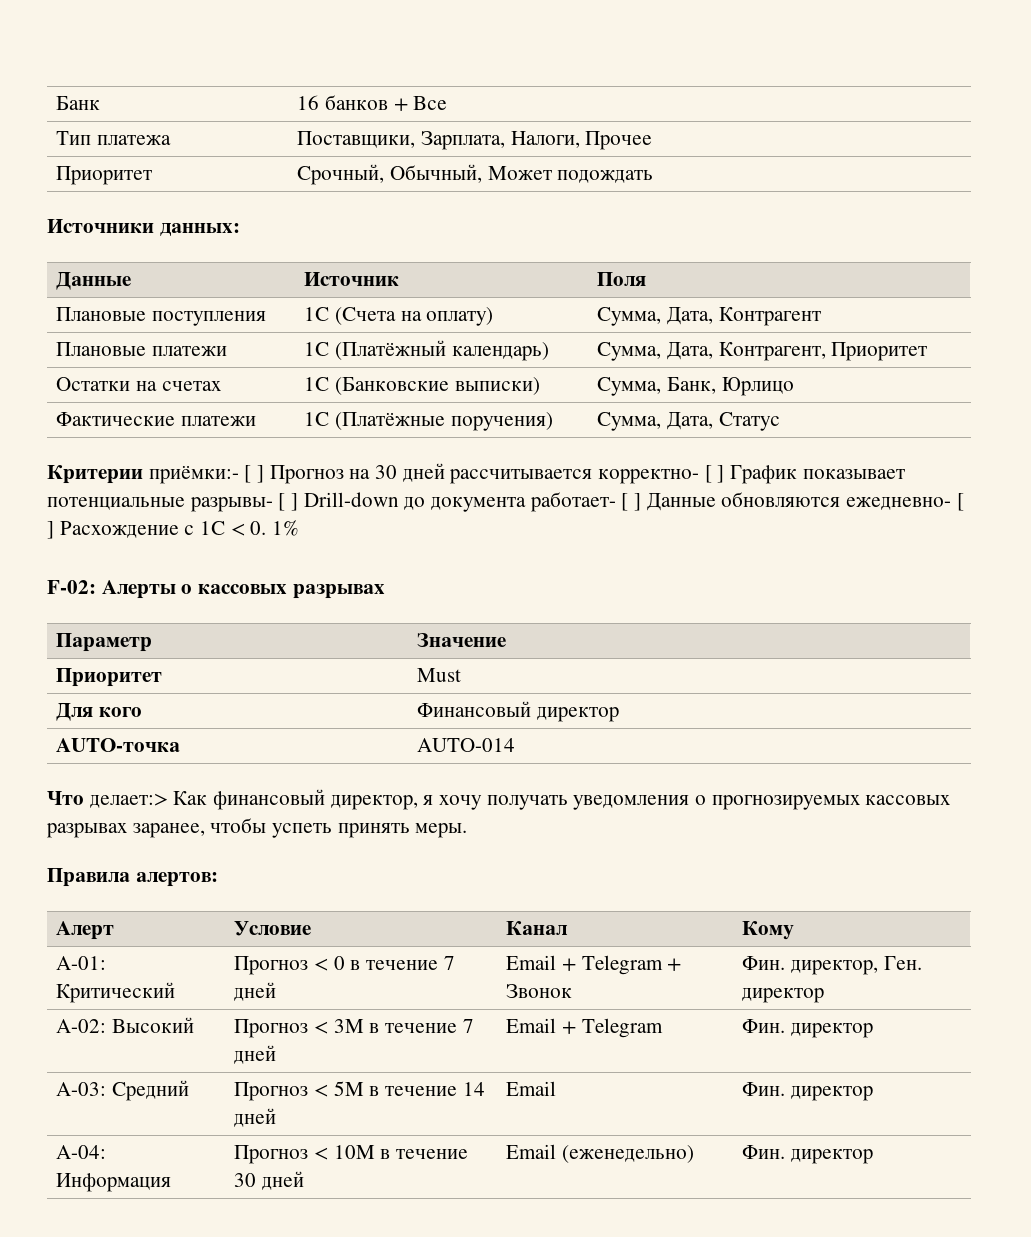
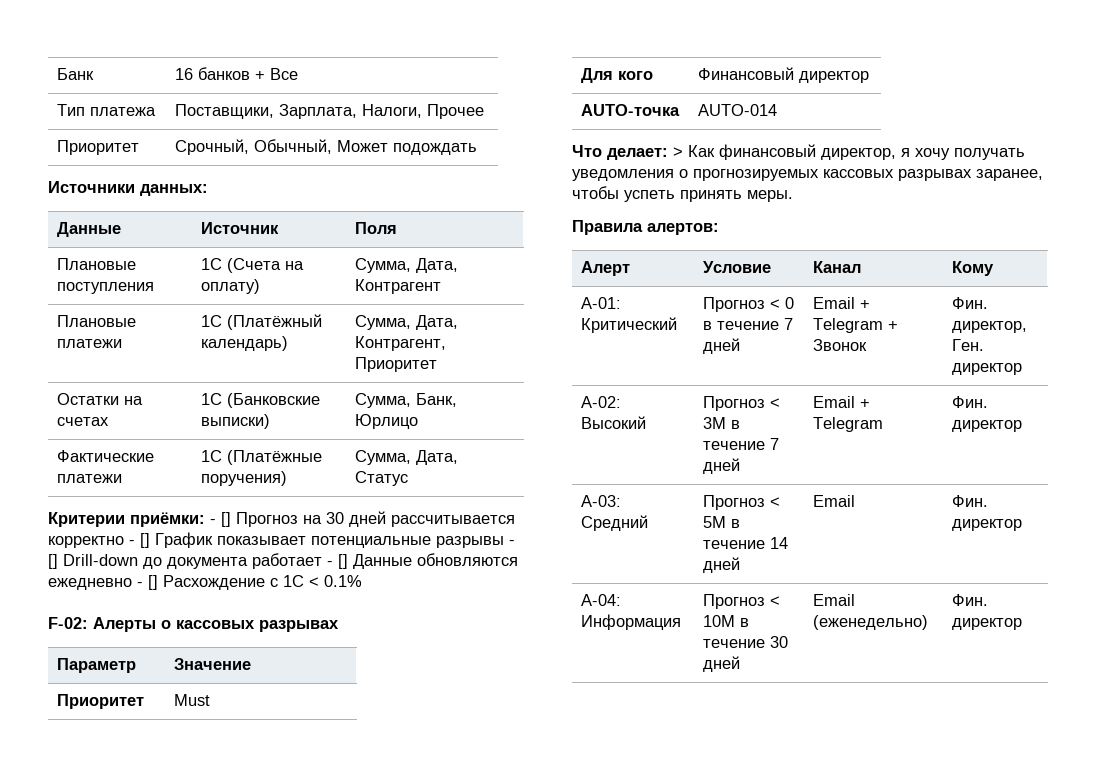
- Критерии приёмки:- [ ] Прогноз на 30 дней рассчитывается корректно- [ ] График показывает потенциальные разрывы- [ ] Drill-down до документа работает- [ ] Данные обновляются ежедневно- [ ] Расхождение с 1С < 0. 1%
+ Критерии приёмки: - [] Прогноз на 30 дней рассчитывается корректно - [] График показывает потенциальные разрывы - [] Drill-down до документа работает - [] Данные обновляются ежедневно - [] Расхождение с 1С < 0.1%
- Что делает:> Как финансовый директор, я хочу получать уведомления о прогнозируемых кассовых разрывах заранее, чтобы успеть принять меры.
+ Что делает: > Как финансовый директор, я хочу получать уведомления о прогнозируемых кассовых разрывах заранее, чтобы успеть принять меры.

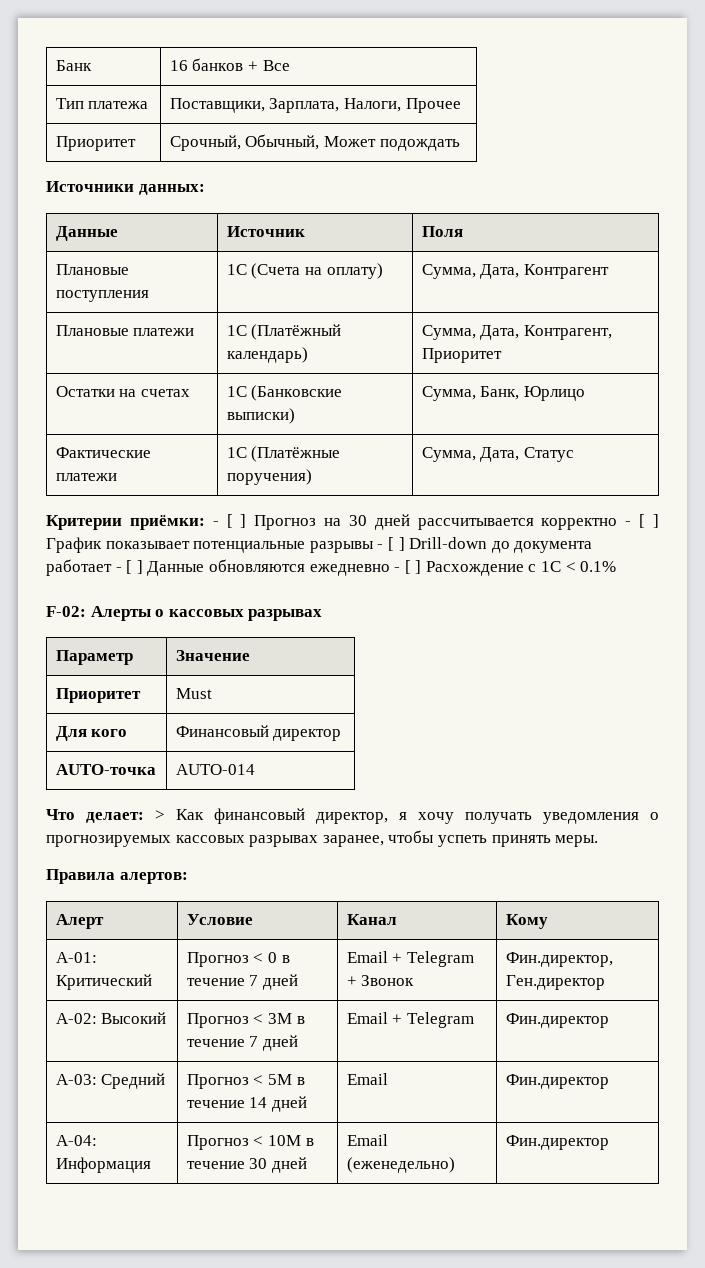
- Критерии приёмки: - [] Прогноз на 30 дней рассчитывается корректно - [] График показывает потенциальные разрывы - [] Drill-down до документа работает - [] Данные обновляются ежедневно - [] Расхождение с 1С < 0.1%
+ Критерии приёмки: - [ ] Прогноз на 30 дней рассчитывается корректно - [ ] График показывает потенциальные разрывы - [ ] Drill-down до документа работает - [ ] Данные обновляются ежедневно - [ ] Расхождение с 1С < 0.1%
- A-01: Критический | Прогноз < 0 в течение 7 дней | Email + Telegram + Звонок | Фин. директор, Ген. директор
+ A-01: Критический | Прогноз < 0 в течение 7 дней | Email + Telegram + Звонок | Фин.директор, Ген.директор
- A-02: Высокий | Прогноз < 3M в течение 7 дней | Email + Telegram | Фин. директор
+ A-02: Высокий | Прогноз < 3M в течение 7 дней | Email + Telegram | Фин.директор
- A-03: Средний | Прогноз < 5M в течение 14 дней | Email | Фин. директор
+ A-03: Средний | Прогноз < 5M в течение 14 дней | Email | Фин.директор
- A-04: Информация | Прогноз < 10M в течение 30 дней | Email (еженедельно) | Фин. директор
+ A-04: Информация | Прогноз < 10M в течение 30 дней | Email (еженедельно) | Фин.директор

